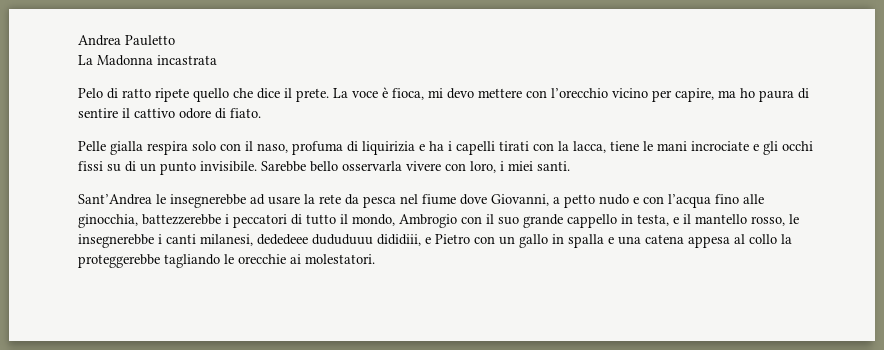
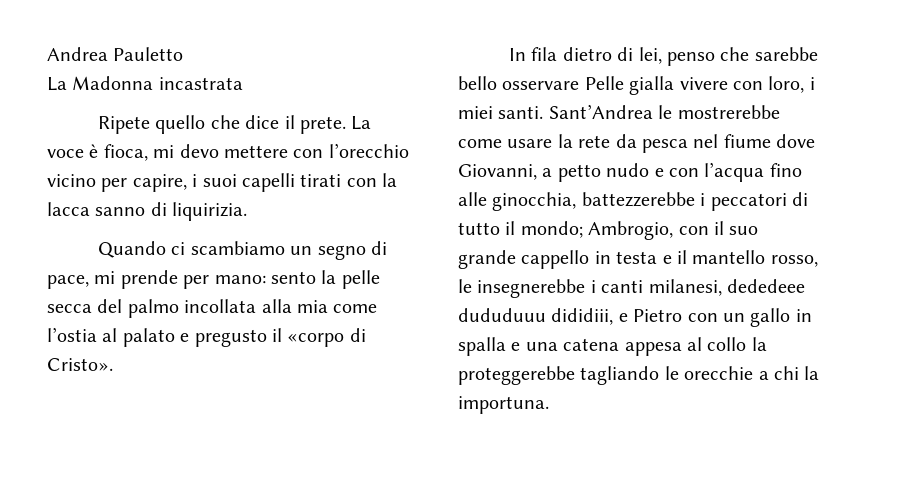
- Pelo di ratto ripete quello che dice il prete.
+ Ripete quello che dice il prete.
- La voce è fioca, mi devo mettere con l’orecchio vicino per capire, ma ho paura di sentire il cattivo odore di fiato.
- Pelle gialla respira solo con il naso, profuma di liquirizia e ha i capelli tirati con la lacca, tiene le mani incrociate e gli occhi fissi su di un punto invisibile. Sarebbe bello osservarla vivere con loro, i miei santi.
- Sant’Andrea le insegnerebbe ad usare la rete da pesca nel fiume dove Giovanni, a petto nudo e con l’acqua fino alle ginocchia, battezzerebbe i peccatori di tutto il mondo, Ambrogio con il suo grande cappello in testa, e il mantello rosso, le insegnerebbe i canti milanesi, dededeee dududuuu dididiii, e Pietro con un gallo in spalla e una catena appesa al collo la proteggerebbe tagliando le orecchie ai molestatori.
+ La voce è fioca, mi devo mettere con l’orecchio vicino per capire, i suoi capelli tirati con la lacca sanno di liquirizia.
+ Quando ci scambiamo un segno di pace, mi prende per mano: sento la pelle secca del palmo incollata alla mia come l’ostia al palato e pregusto il «corpo di Cristo».
+ In fila dietro di lei, penso che sarebbe bello osservare Pelle gialla vivere con loro, i miei santi. Sant’Andrea le mostrerebbe come usare la rete da pesca nel fiume dove Giovanni, a petto nudo e con l’acqua fino alle ginocchia, battezzerebbe i peccatori di tutto il mondo; Ambrogio, con il suo grande cappello in testa e il mantello rosso, le insegnerebbe i canti milanesi, dededeee dududuuu dididiii, e Pietro con un gallo in spalla e una catena appesa al collo la proteggerebbe tagliando le orecchie a chi la importuna.

